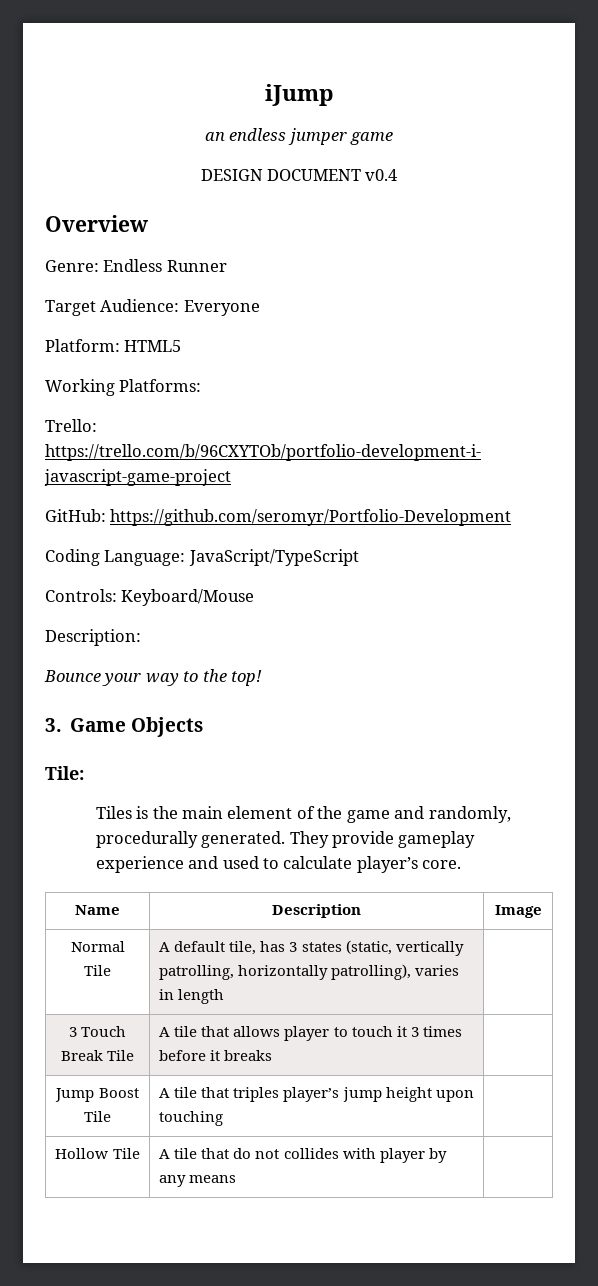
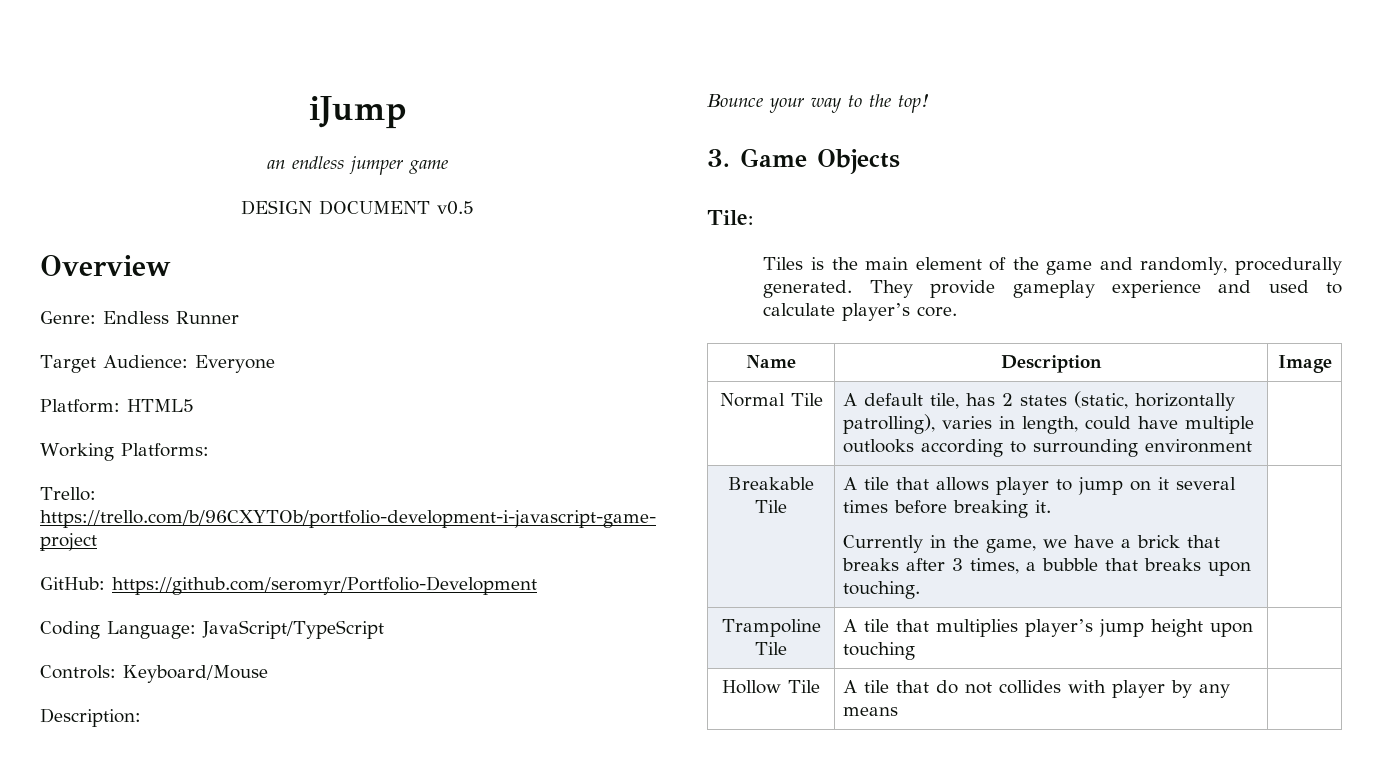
- DESIGN DOCUMENT v0.4
+ DESIGN DOCUMENT v0.5
- Normal Tile | A default tile, has 3 states (static, vertically patrolling, horizontally patrolling), varies in length |
- 3 Touch Break Tile | A tile that allows player to touch it 3 times before it breaks |
- Jump Boost Tile | A tile that triples player’s jump height upon touching |
+ Normal Tile | A default tile, has 2 states (static, horizontally patrolling), varies in length, could have multiple outlooks according to surrounding environment |
+ Breakable Tile | A tile that allows player to jump on it several times before breaking it.
+ Currently in the game, we have a brick that breaks after 3 times, a bubble that breaks upon touching. |
+ Trampoline Tile | A tile that multiplies player’s jump height upon touching |

